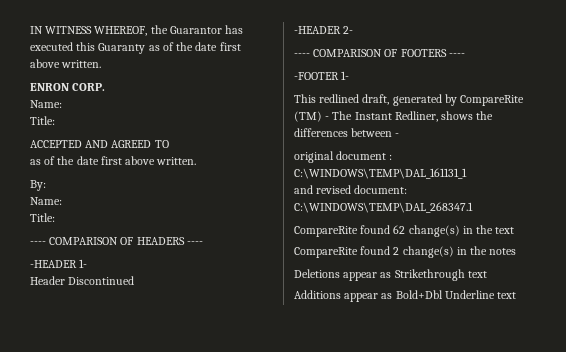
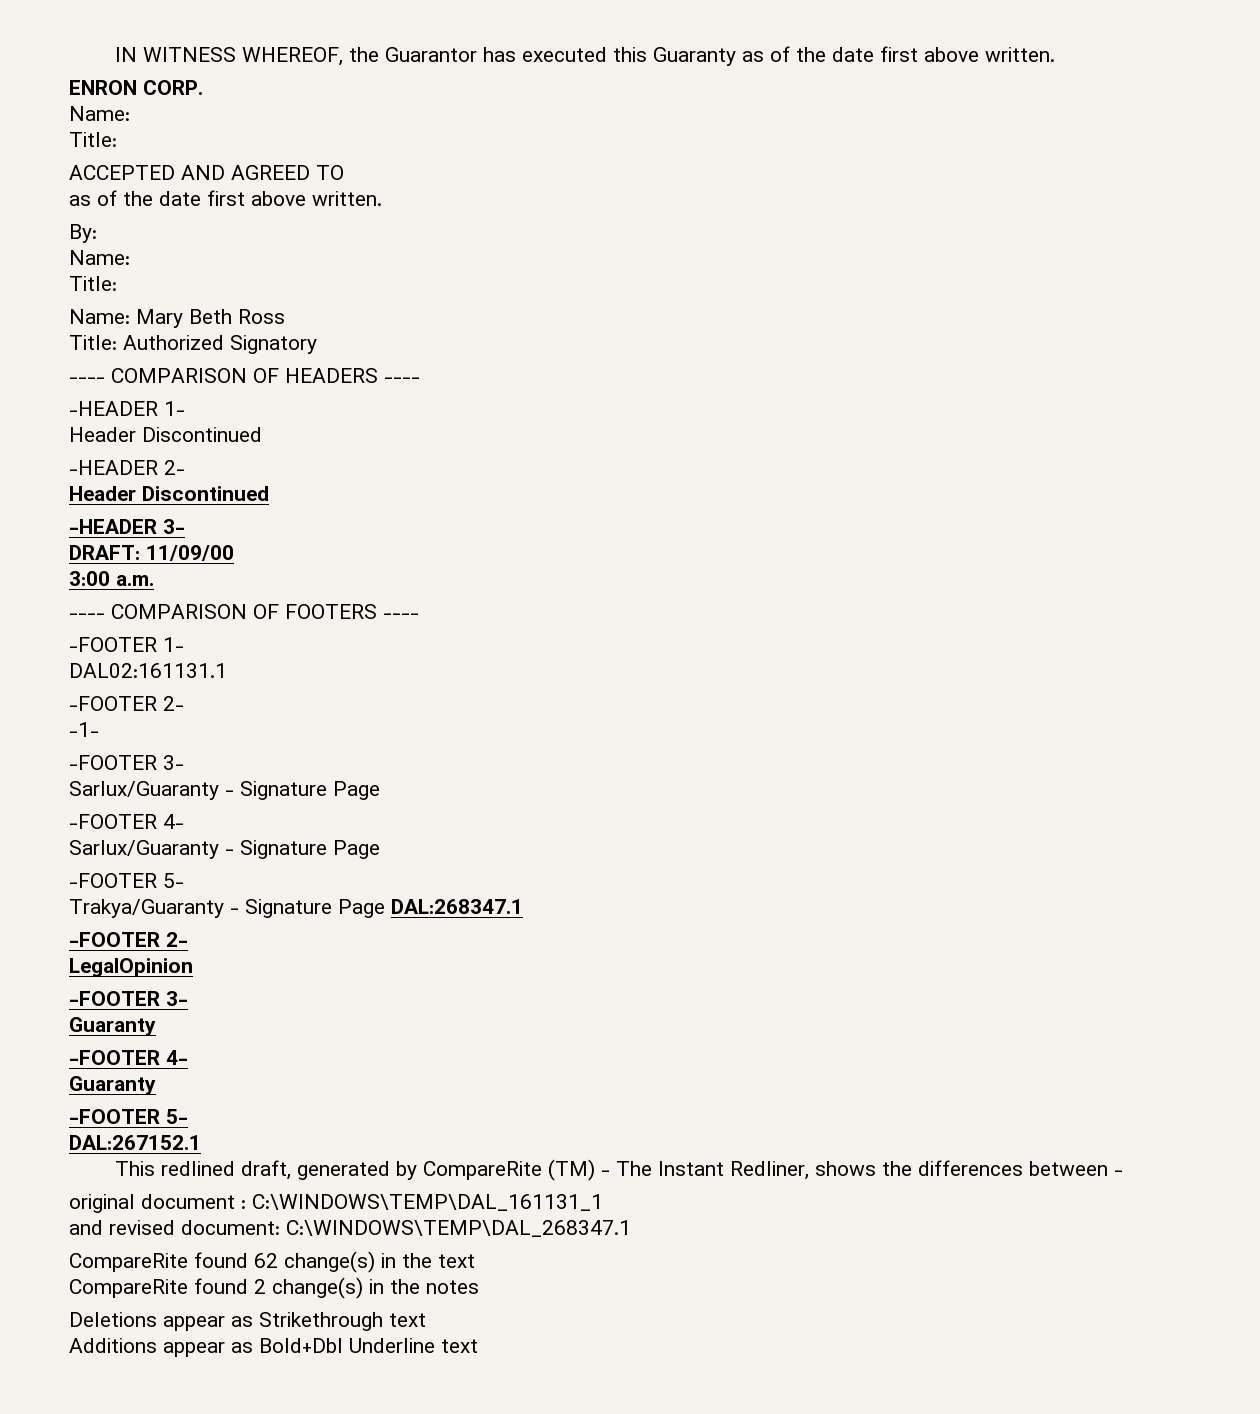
+ Name: Mary Beth Ross
+ Title: Authorized Signatory
  -HEADER 2-
+ Header Discontinued
+ -HEADER 3-
+ DRAFT: 11/09/00
+ 3:00 a.m.
+ DAL02:161131.1
+ -FOOTER 2-
+ -1-
+ -FOOTER 3-
+ Sarlux/Guaranty - Signature Page
+ -FOOTER 4-
+ Sarlux/Guaranty - Signature Page
+ -FOOTER 5-
+ Trakya/Guaranty - Signature Page DAL:268347.1
+ -FOOTER 2-
+ LegalOpinion
+ -FOOTER 3-
+ Guaranty
+ -FOOTER 4-
+ Guaranty
+ -FOOTER 5-
+ DAL:267152.1

